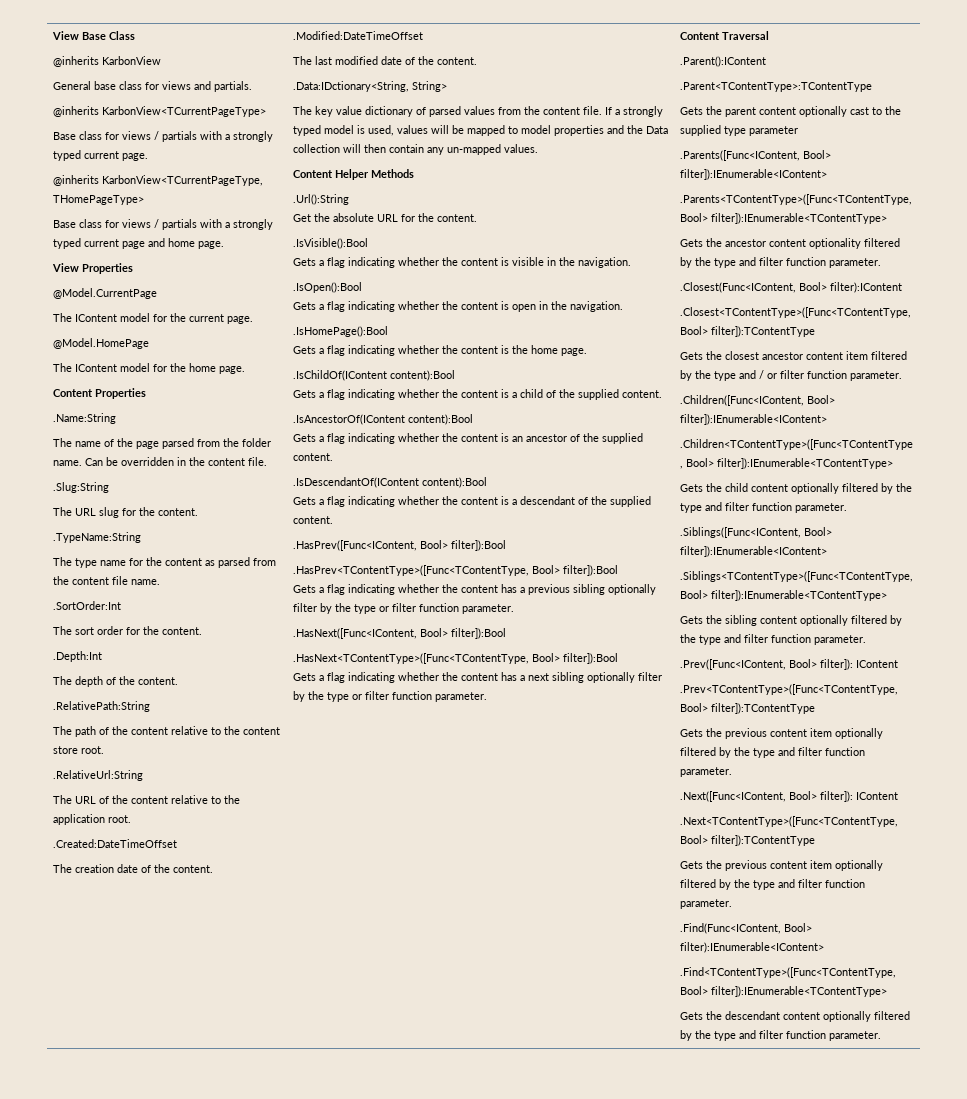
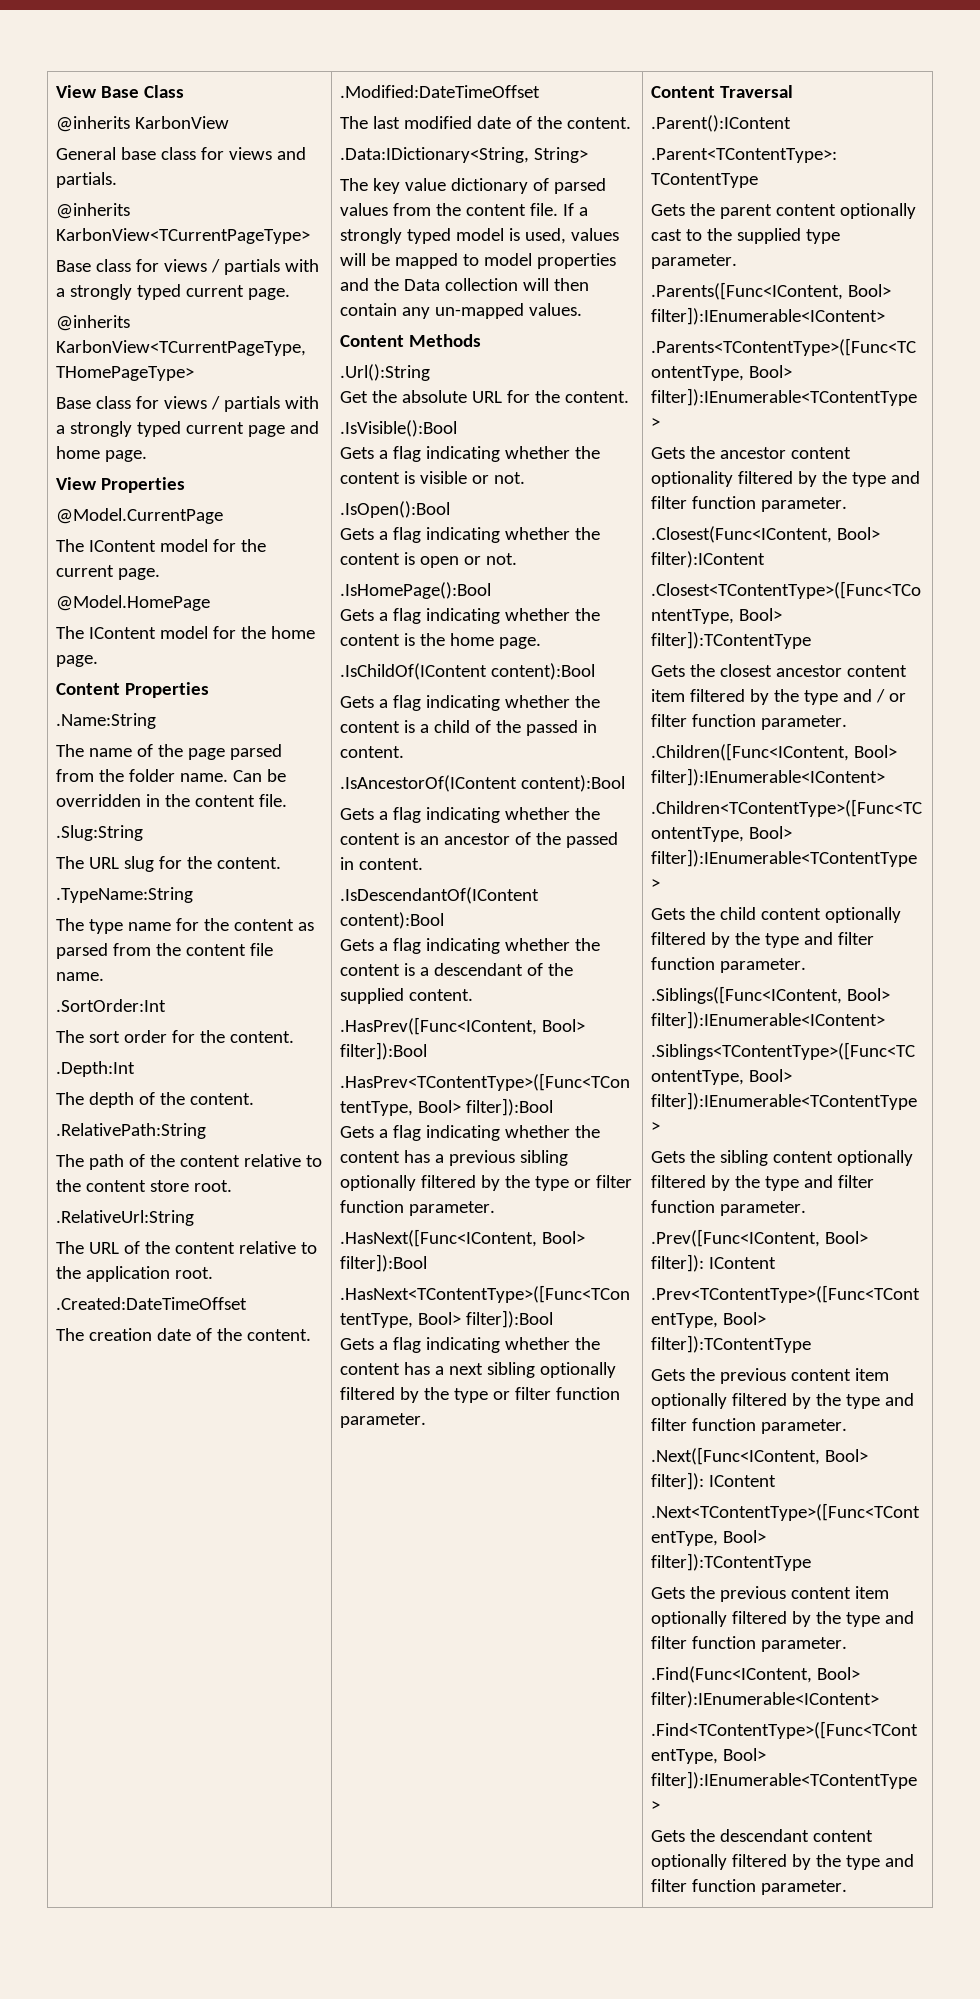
- .Data:IDctionary<String, String>
+ .Data:IDictionary<String, String>
- Content Helper Methods
+ Content Methods
- Gets a flag indicating whether the content is visible in the navigation.
+ Gets a flag indicating whether the content is visible or not.
- Gets a flag indicating whether the content is open in the navigation.
+ Gets a flag indicating whether the content is open or not.
- Gets a flag indicating whether the content is a child of the supplied content.
+ Gets a flag indicating whether the content is a child of the passed in content.
- Gets a flag indicating whether the content is an ancestor of the supplied content.
+ Gets a flag indicating whether the content is an ancestor of the passed in content.
- Gets a flag indicating whether the content has a previous sibling optionally filter by the type or filter function parameter.
+ Gets a flag indicating whether the content has a previous sibling optionally filtered by the type or filter function parameter.
- Gets a flag indicating whether the content has a next sibling optionally filter by the type or filter function parameter.
+ Gets a flag indicating whether the content has a next sibling optionally filtered by the type or filter function parameter.
- Gets the parent content optionally cast to the supplied type parameter
+ Gets the parent content optionally cast to the supplied type parameter.

